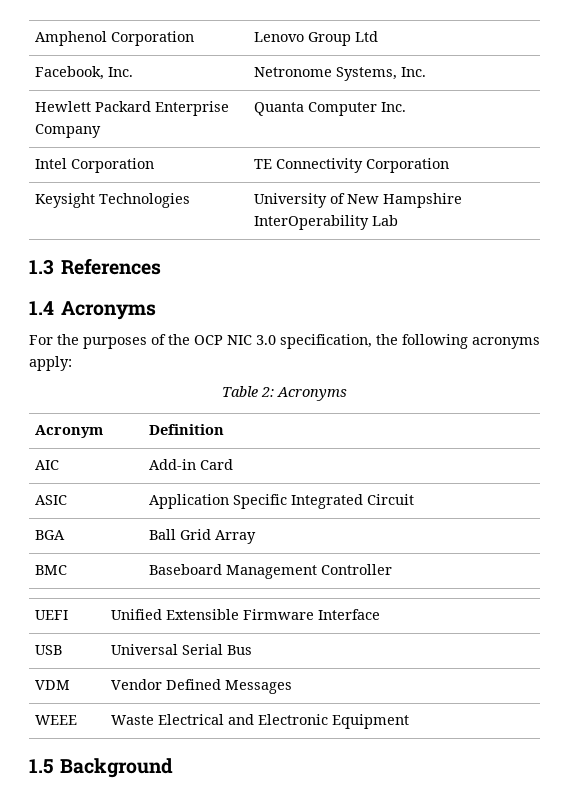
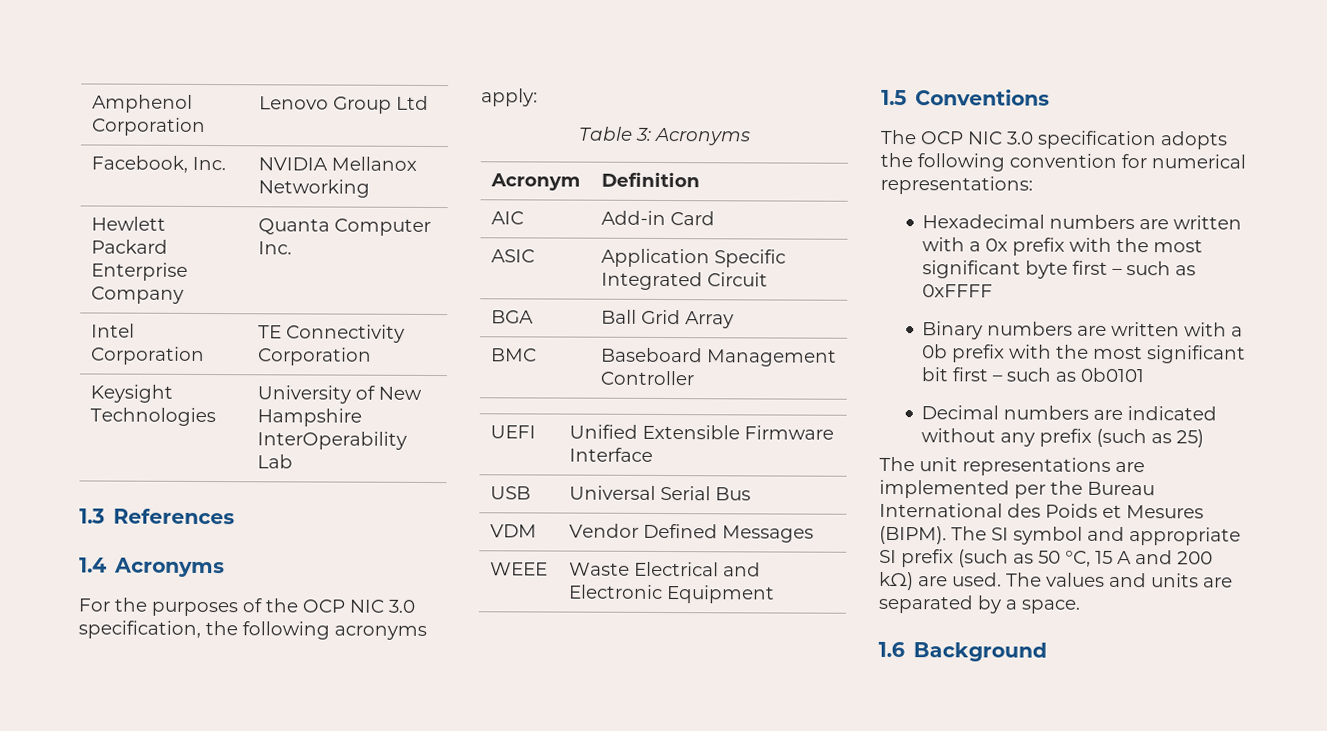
- Facebook, Inc. | Netronome Systems, Inc.
+ Facebook, Inc. | NVIDIA Mellanox Networking
- Table 2: Acronyms
+ Table 3: Acronyms
- 1.5 Background
+ 1.5 Conventions
+ The OCP NIC 3.0 specification adopts the following convention for numerical representations:
+ Hexadecimal numbers are written with a 0x prefix with the most significant byte first – such as 0xFFFF
+ Binary numbers are written with a 0b prefix with the most significant bit first – such as 0b0101
+ Decimal numbers are indicated without any prefix (such as 25)
+ The unit representations are implemented per the Bureau International des Poids et Mesures (BIPM). The SI symbol and appropriate SI prefix (such as 50 °C, 15 A and 200 kΩ) are used. The values and units are separated by a space.
+ 1.6 Background

